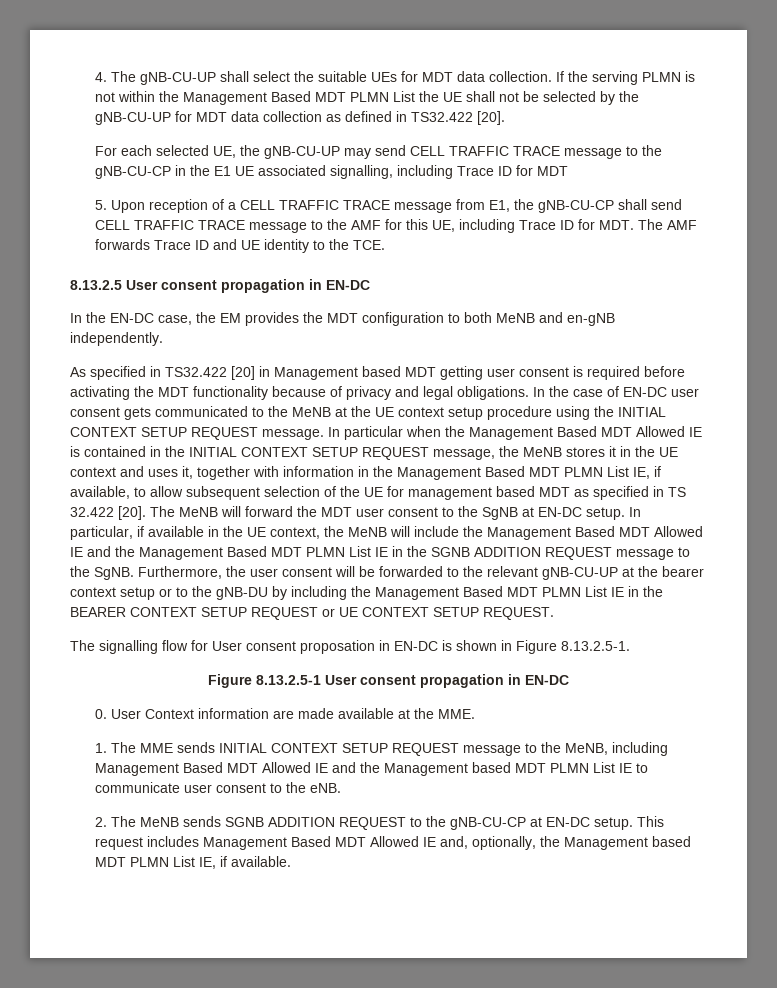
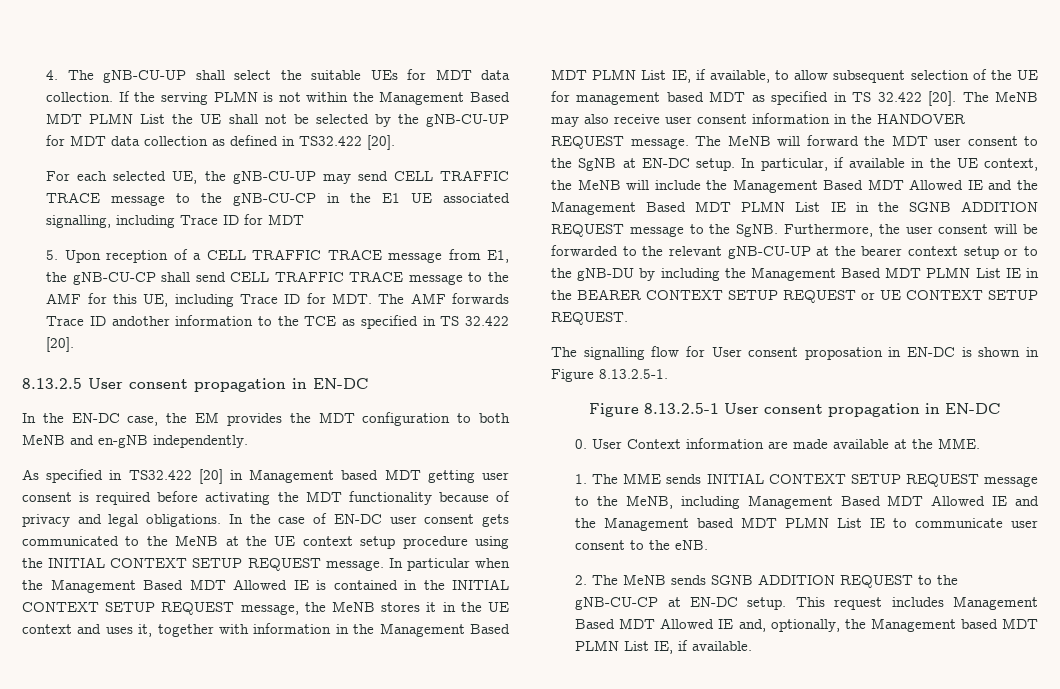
- 5. Upon reception of a CELL TRAFFIC TRACE message from E1, the gNB-CU-CP shall send CELL TRAFFIC TRACE message to the AMF for this UE, including Trace ID for MDT. The AMF forwards Trace ID and UE identity to the TCE.
+ 5. Upon reception of a CELL TRAFFIC TRACE message from E1, the gNB-CU-CP shall send CELL TRAFFIC TRACE message to the AMF for this UE, including Trace ID for MDT. The AMF forwards Trace ID andother information to the TCE as specified in TS 32.422 [20].
- The MeNB will forward the MDT user consent to the SgNB at EN-DC setup.
+ The MeNB may also receive user consent information in the HANDOVER REQUEST message. The MeNB will forward the MDT user consent to the SgNB at EN-DC setup.

